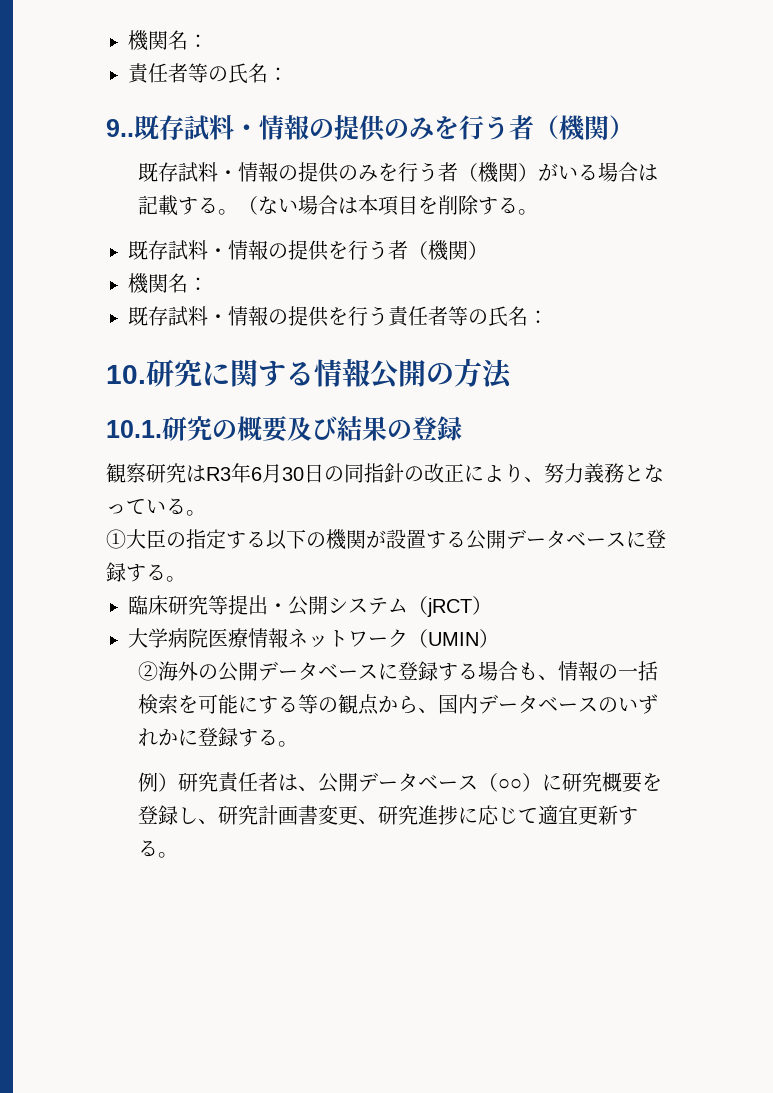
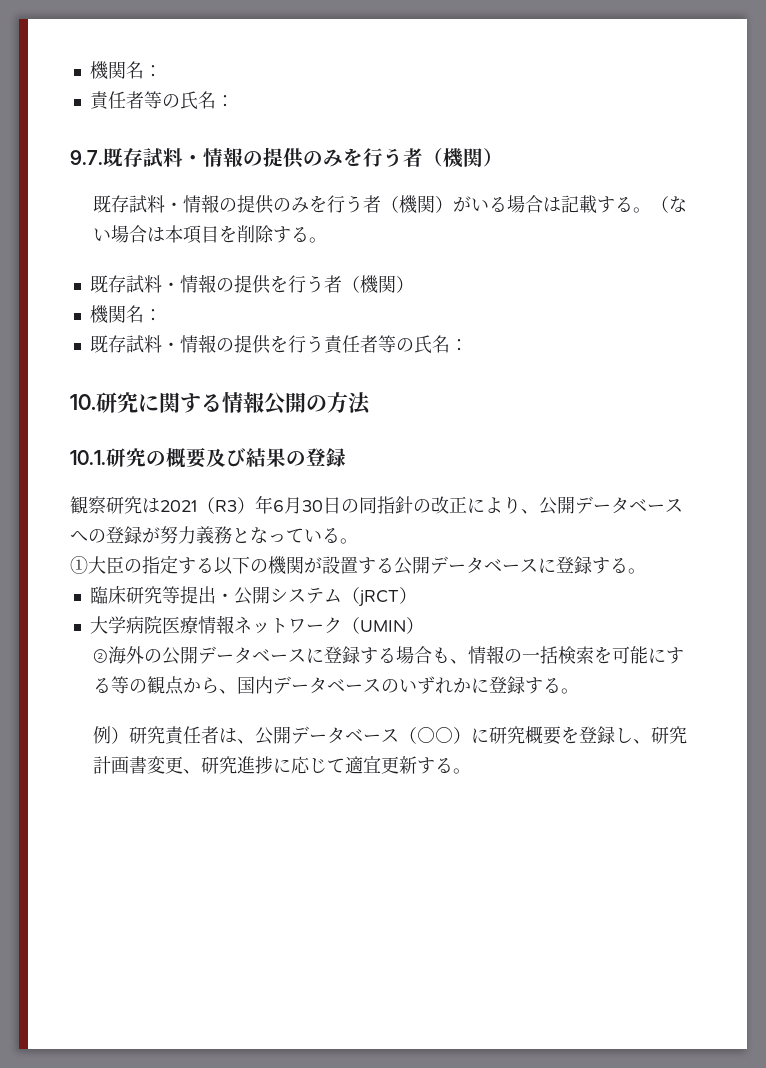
- 9..既存試料・情報の提供のみを行う者（機関）
+ 9.7.既存試料・情報の提供のみを行う者（機関）
- 観察研究はR3年6月30日の同指針の改正により、努力義務となっている。
+ 観察研究は2021（R3）年6月30日の同指針の改正により、公開データベースへの登録が努力義務となっている。

